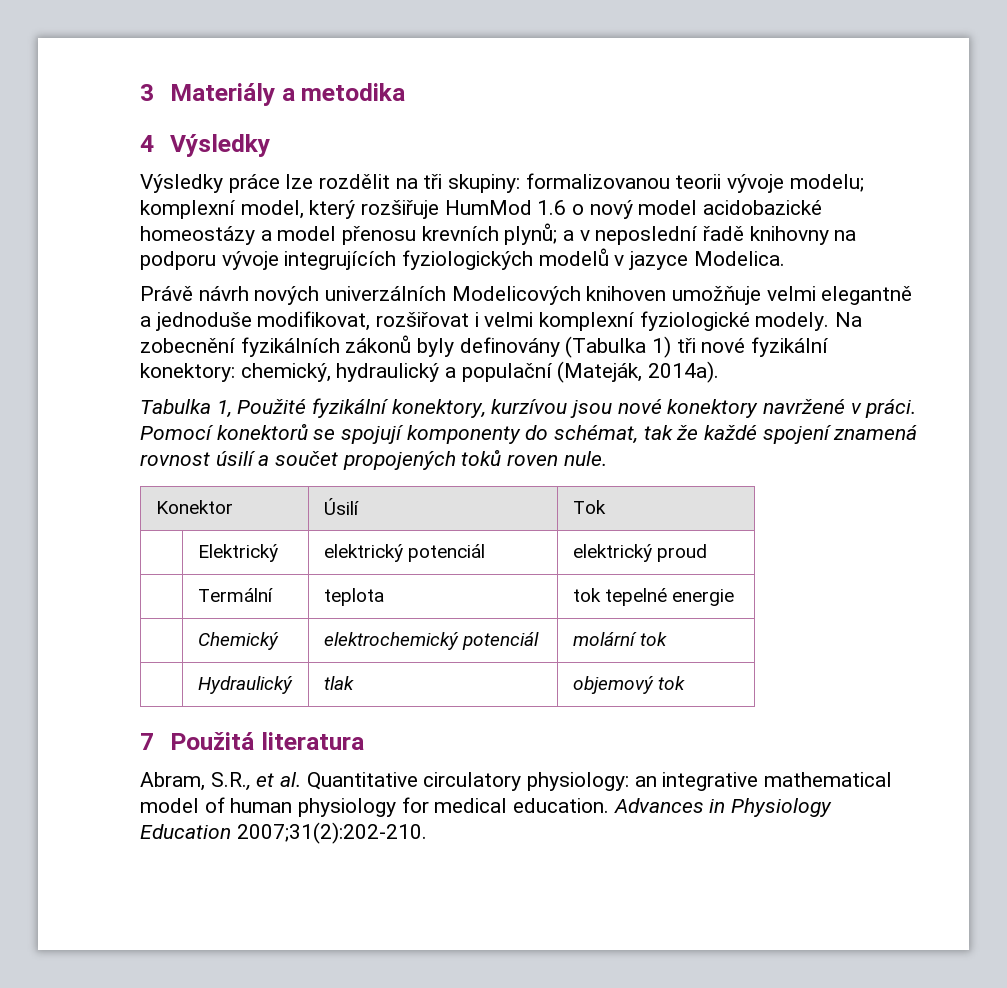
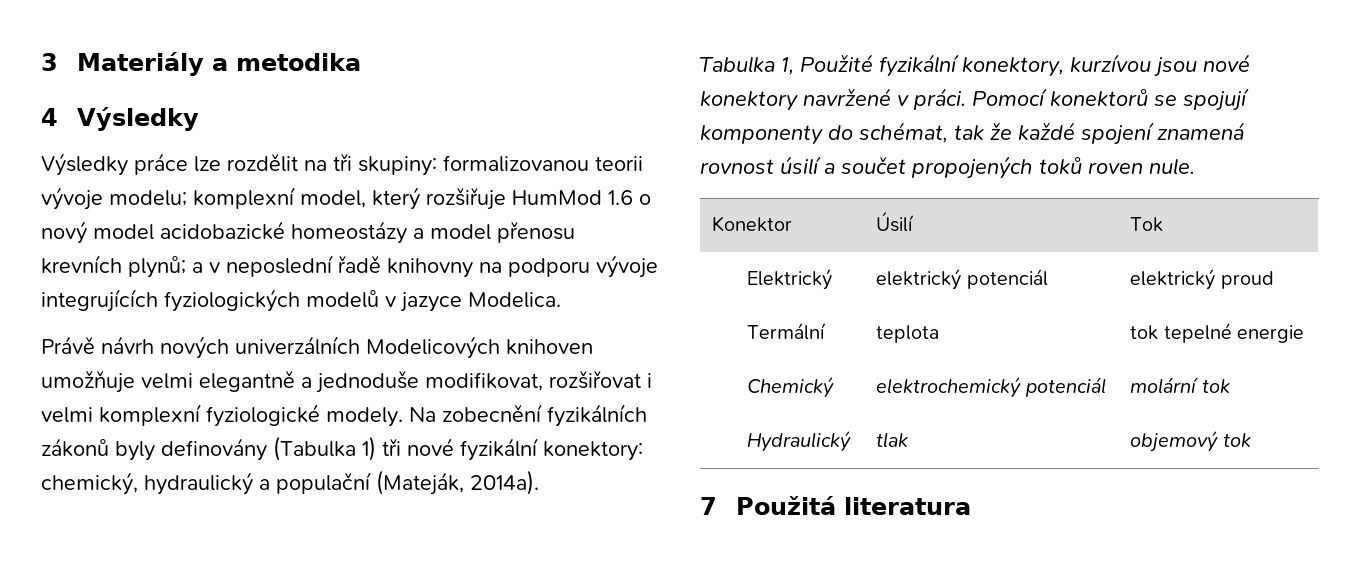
- Abram, S.R., et al. Quantitative circulatory physiology: an integrative mathematical model of human physiology for medical education. Advances in Physiology Education 2007;31(2):202-210.

